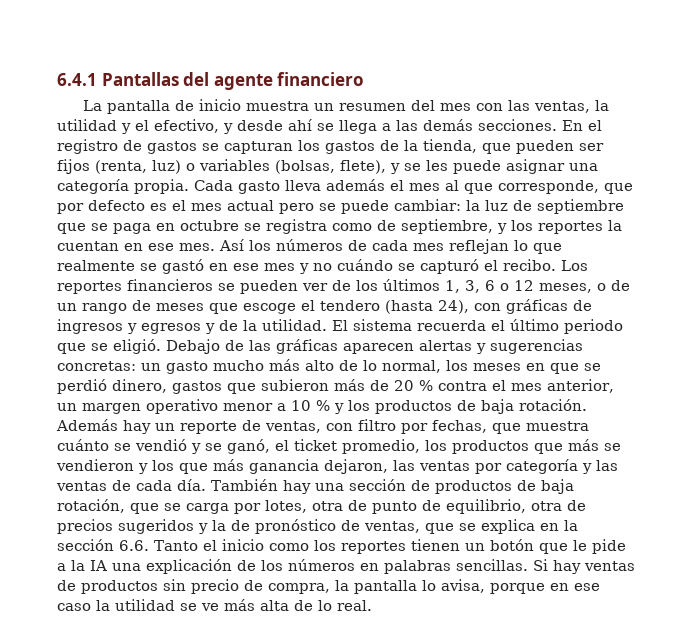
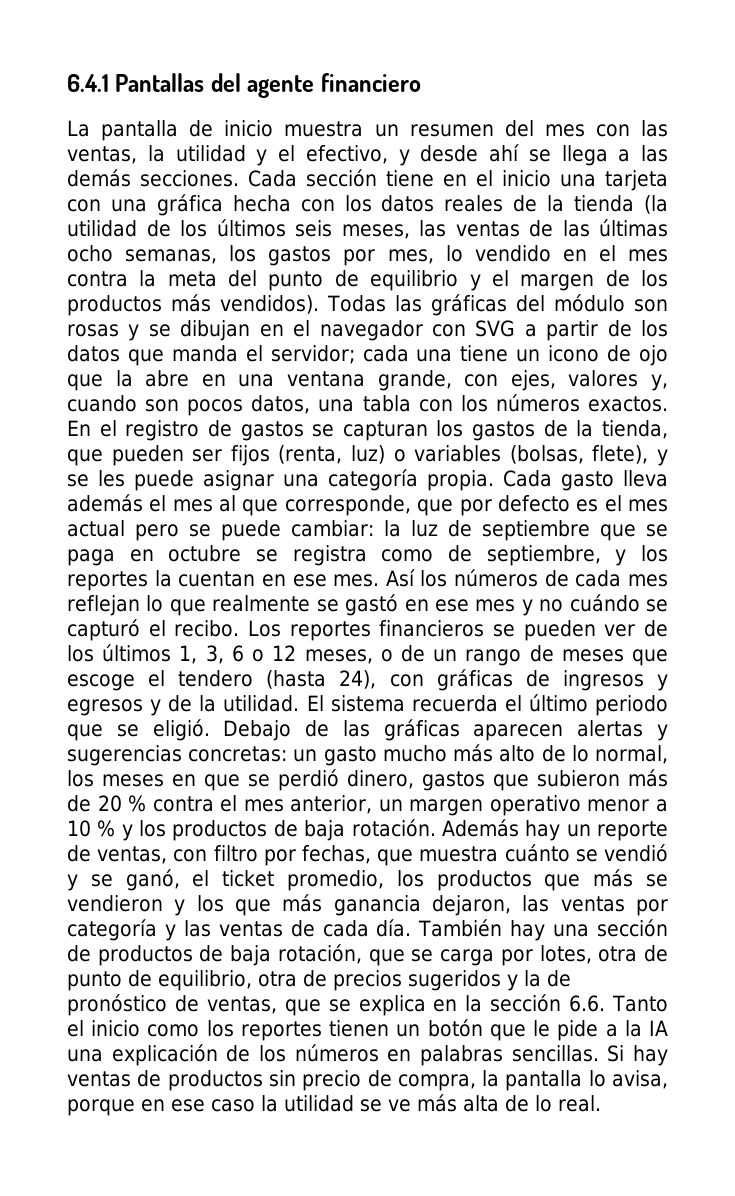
+ Cada sección tiene en el inicio una tarjeta con una gráfica hecha con los datos reales de la tienda (la utilidad de los últimos seis meses, las ventas de las últimas ocho semanas, los gastos por mes, lo vendido en el mes contra la meta del punto de equilibrio y el margen de los productos más vendidos). Todas las gráficas del módulo son rosas y se dibujan en el navegador con SVG a partir de los datos que manda el servidor; cada una tiene un icono de ojo que la abre en una ventana grande, con ejes, valores y, cuando son pocos datos, una tabla con los números exactos.

